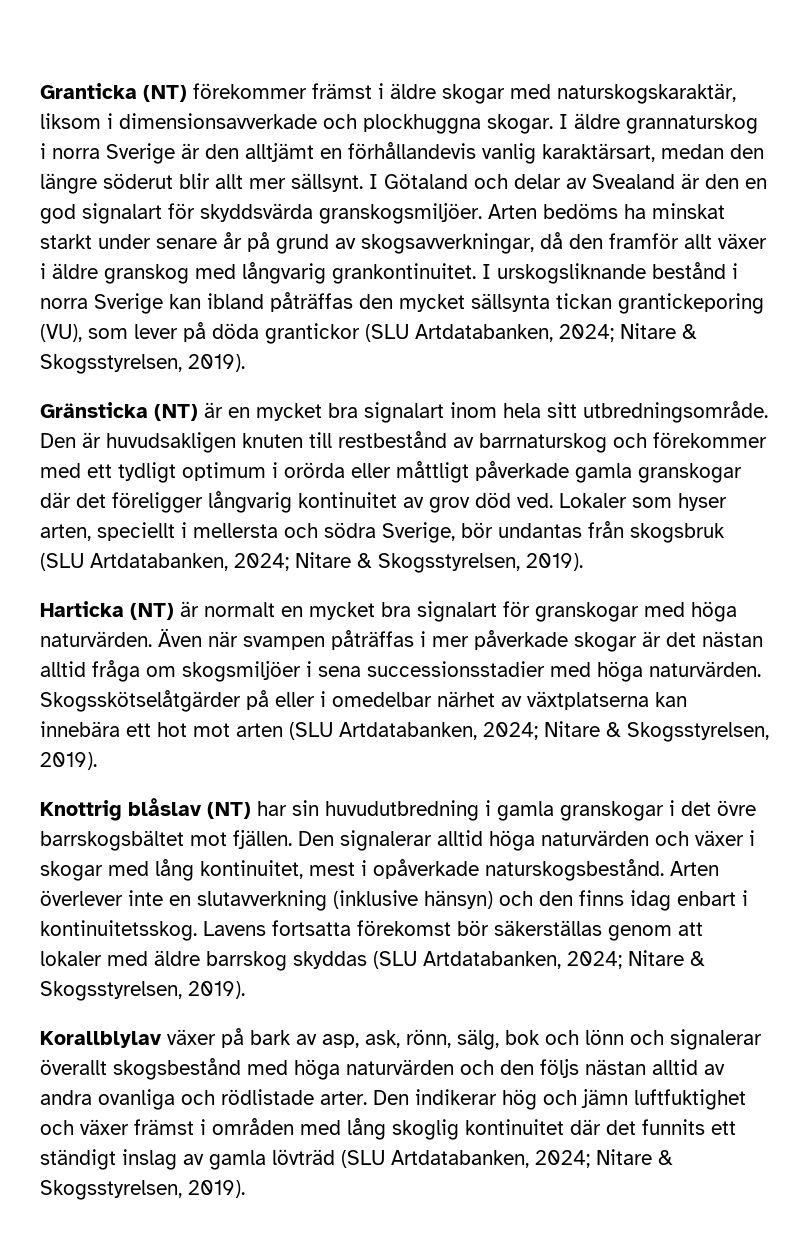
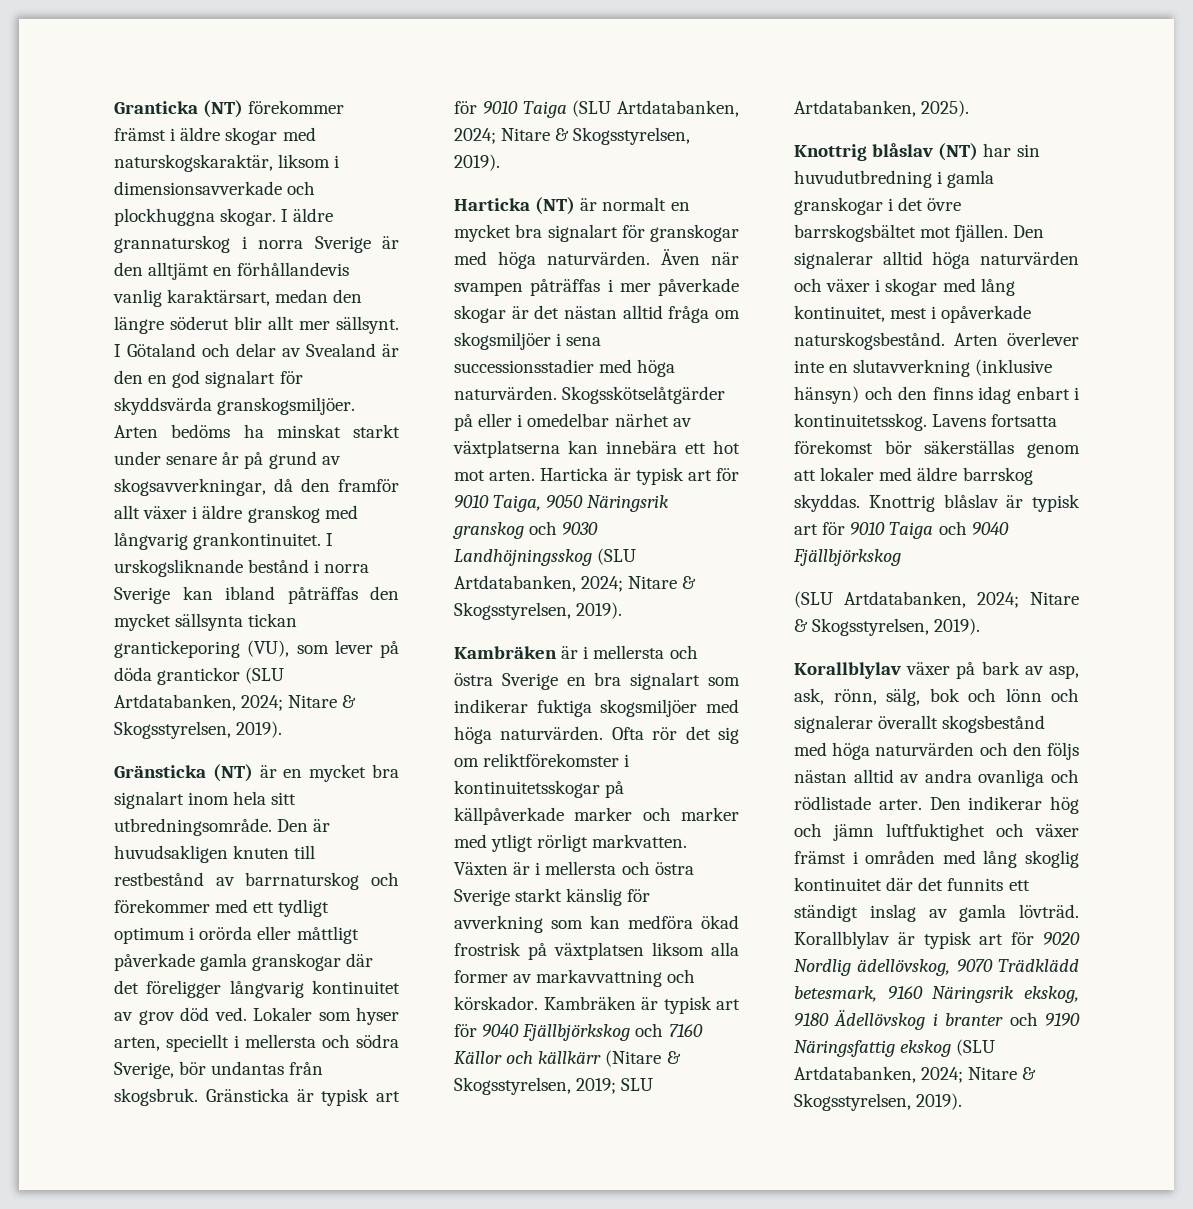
- Lokaler som hyser arten, speciellt i mellersta och södra Sverige, bör undantas från skogsbruk (SLU Artdatabanken, 2024; Nitare & Skogsstyrelsen, 2019).
+ Lokaler som hyser arten, speciellt i mellersta och södra Sverige, bör undantas från skogsbruk. Gränsticka är typisk art för 9010 Taiga (SLU Artdatabanken, 2024; Nitare & Skogsstyrelsen, 2019).
- Skogsskötselåtgärder på eller i omedelbar närhet av växtplatserna kan innebära ett hot mot arten (SLU Artdatabanken, 2024; Nitare & Skogsstyrelsen, 2019).
+ Skogsskötselåtgärder på eller i omedelbar närhet av växtplatserna kan innebära ett hot mot arten. Harticka är typisk art för 9010 Taiga, 9050 Näringsrik granskog och 9030 Landhöjningsskog (SLU Artdatabanken, 2024; Nitare & Skogsstyrelsen, 2019).
+ Kambräken är i mellersta och östra Sverige en bra signalart som indikerar fuktiga skogsmiljöer med höga naturvärden. Ofta rör det sig om reliktförekomster i kontinuitetsskogar på källpåverkade marker och marker med ytligt rörligt markvatten. Växten är i mellersta och östra Sverige starkt känslig för avverkning som kan medföra ökad frostrisk på växtplatsen liksom alla former av markavvattning och körskador. Kambräken är typisk art för 9040 Fjällbjörkskog och 7160 Källor och källkärr (Nitare & Skogsstyrelsen, 2019; SLU Artdatabanken, 2025).
- Lavens fortsatta förekomst bör säkerställas genom att lokaler med äldre barrskog skyddas (SLU Artdatabanken, 2024; Nitare & Skogsstyrelsen, 2019).
+ Lavens fortsatta förekomst bör säkerställas genom att lokaler med äldre barrskog skyddas. Knottrig blåslav är typisk art för 9010 Taiga och 9040 Fjällbjörkskog
+ (SLU Artdatabanken, 2024; Nitare & Skogsstyrelsen, 2019).
- Den indikerar hög och jämn luftfuktighet och växer främst i områden med lång skoglig kontinuitet där det funnits ett ständigt inslag av gamla lövträd (SLU Artdatabanken, 2024; Nitare & Skogsstyrelsen, 2019).
+ Den indikerar hög och jämn luftfuktighet och växer främst i områden med lång skoglig kontinuitet där det funnits ett ständigt inslag av gamla lövträd. Korallblylav är typisk art för 9020 Nordlig ädellövskog, 9070 Trädklädd betesmark, 9160 Näringsrik ekskog, 9180 Ädellövskog i branter och 9190 Näringsfattig ekskog (SLU Artdatabanken, 2024; Nitare & Skogsstyrelsen, 2019).

